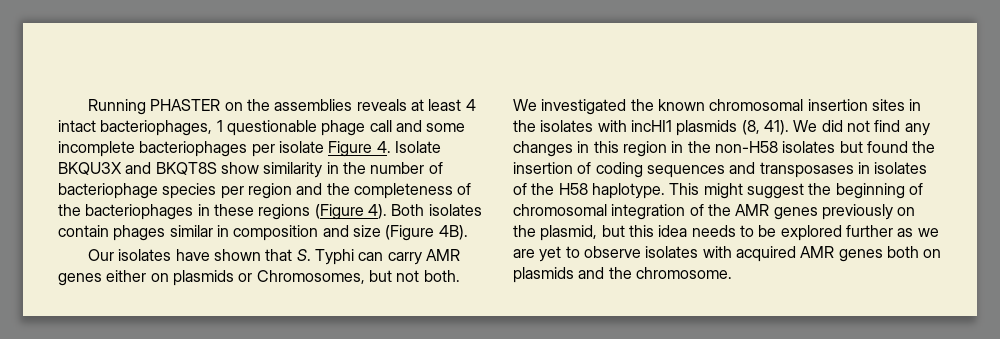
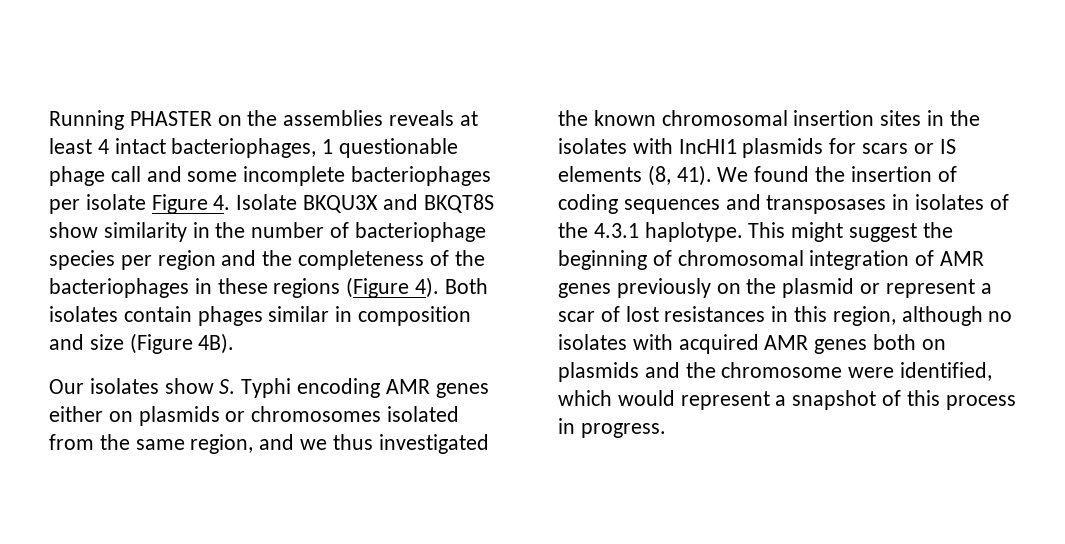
- Our isolates have shown that S. Typhi can carry AMR genes either on plasmids or Chromosomes, but not both. We investigated the known chromosomal insertion sites in the isolates with incHI1 plasmids (8, 41). We did not find any changes in this region in the non-H58 isolates but found the insertion of coding sequences and transposases in isolates of the H58 haplotype.
+ Our isolates show S. Typhi encoding AMR genes either on plasmids or chromosomes isolated from the same region, and we thus investigated the known chromosomal insertion sites in the isolates with IncHI1 plasmids for scars or IS elements (8, 41). We found the insertion of coding sequences and transposases in isolates of the 4.3.1 haplotype.
- This might suggest the beginning of chromosomal integration of the AMR genes previously on the plasmid, but this idea needs to be explored further as we are yet to observe isolates with acquired AMR genes both on plasmids and the chromosome.
+ This might suggest the beginning of chromosomal integration of AMR genes previously on the plasmid or represent a scar of lost resistances in this region, although no isolates with acquired AMR genes both on plasmids and the chromosome were identified, which would represent a snapshot of this process in progress.

